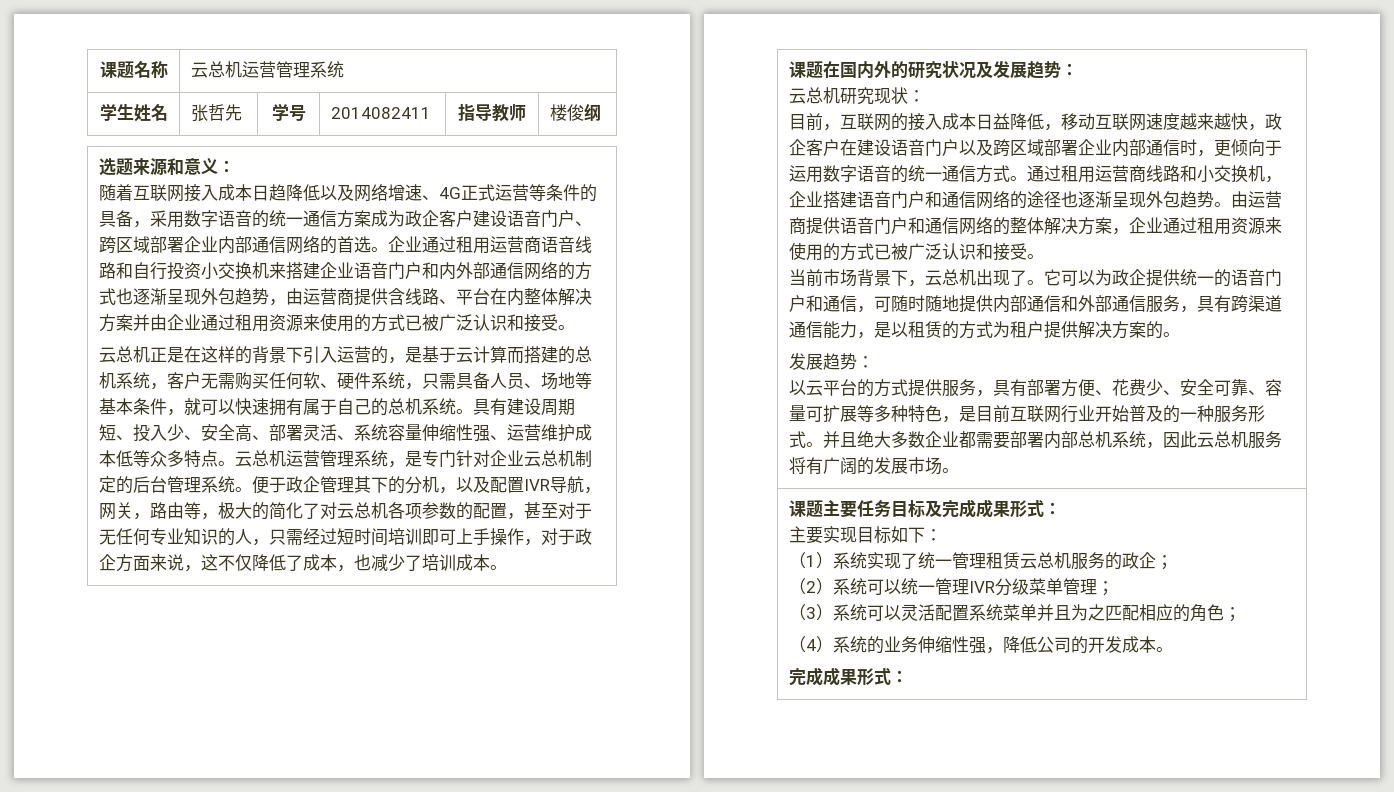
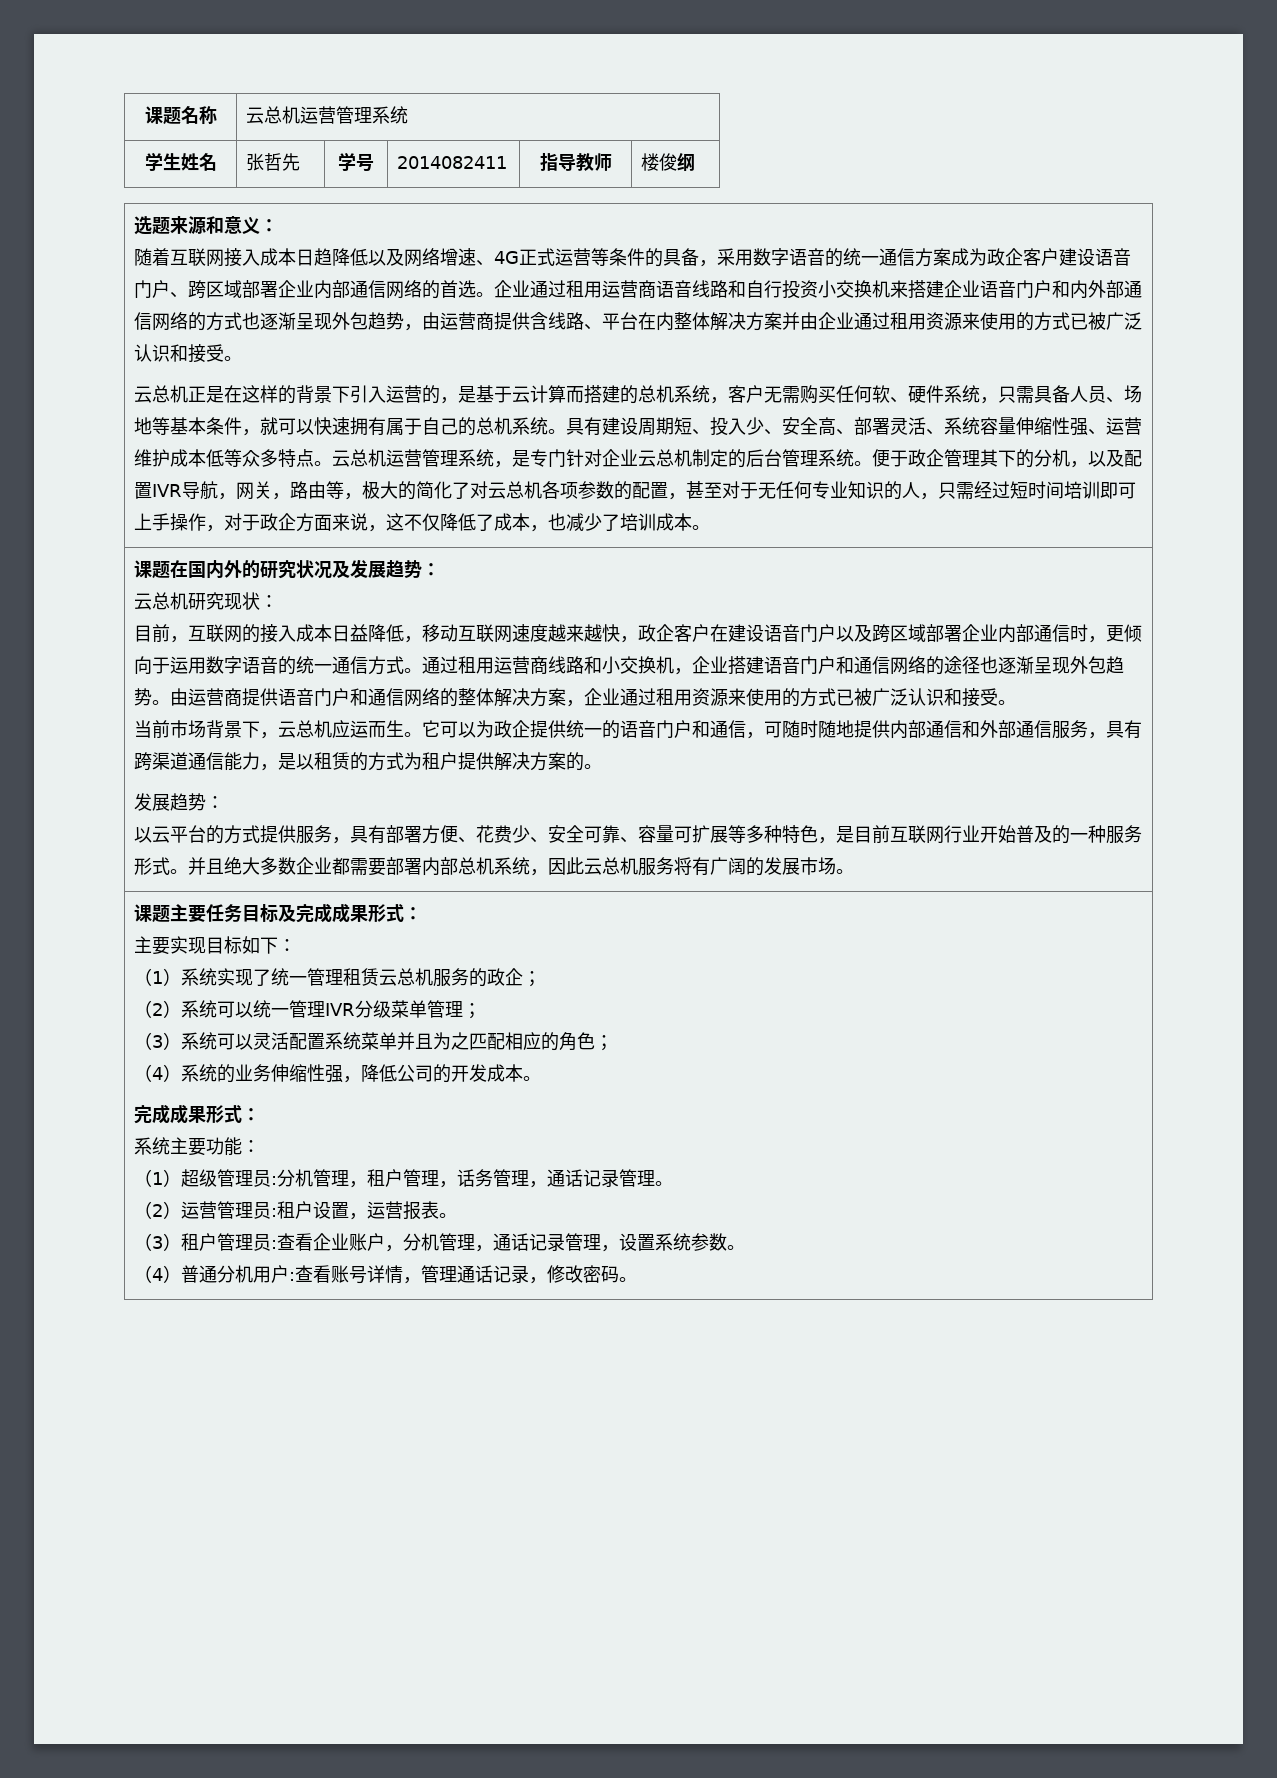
- 当前市场背景下，云总机出现了。
+ 当前市场背景下，云总机应运而生。
+ 系统主要功能：
+ （1）超级管理员:分机管理，租户管理，话务管理，通话记录管理。
+ （2）运营管理员:租户设置，运营报表。
+ （3）租户管理员:查看企业账户，分机管理，通话记录管理，设置系统参数。
+ （4）普通分机用户:查看账号详情，管理通话记录，修改密码。

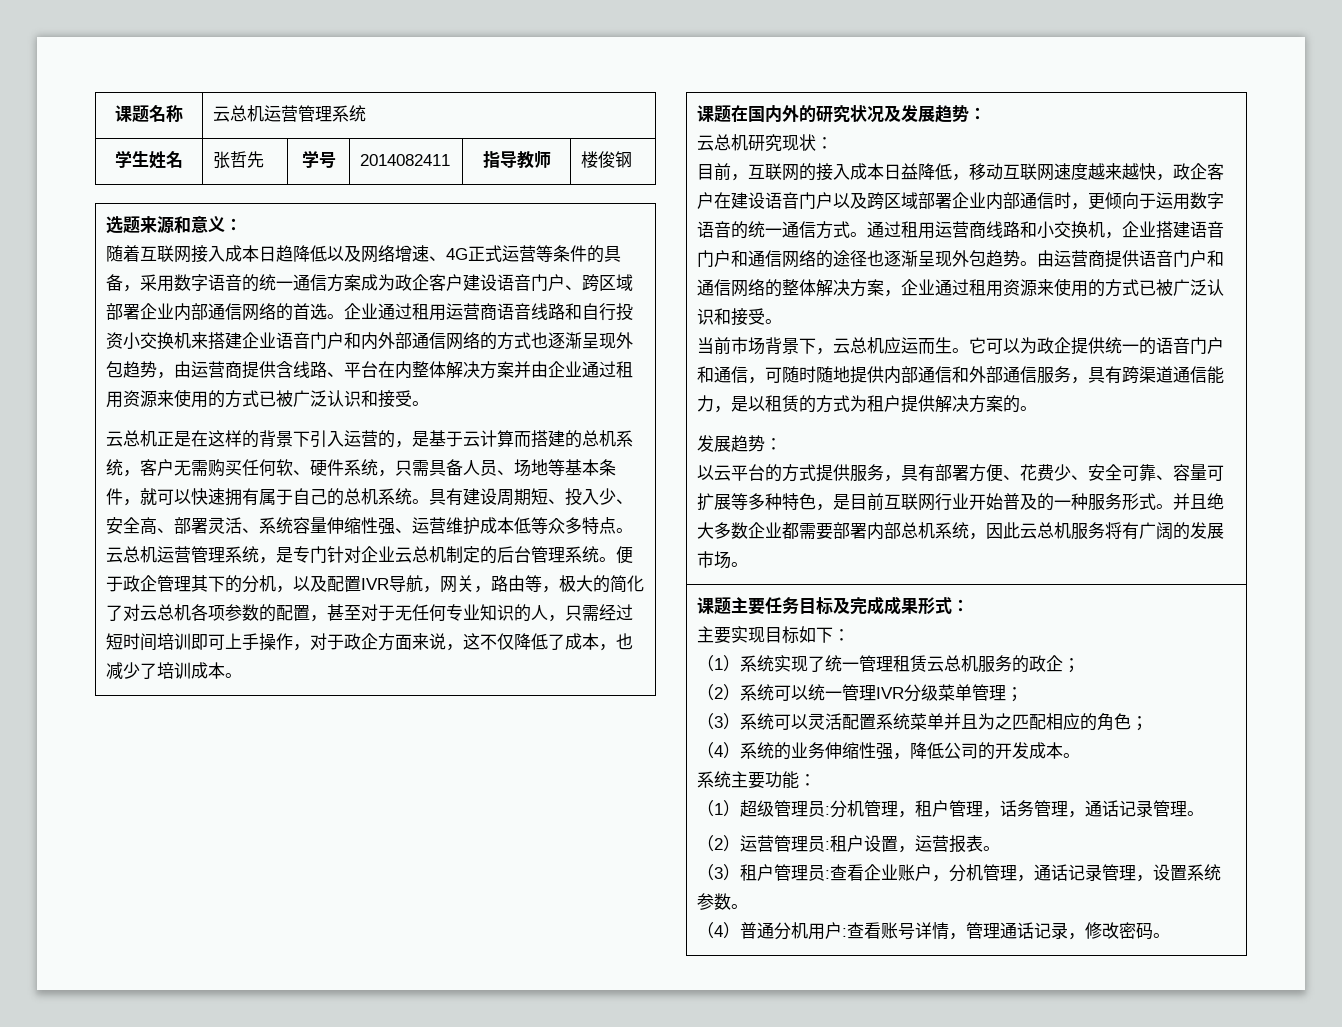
- 学生姓名 | 张哲先 | 学号 | 2014082411 | 指导教师 | 楼俊纲
+ 学生姓名 | 张哲先 | 学号 | 2014082411 | 指导教师 | 楼俊钢
  （4）系统的业务伸缩性强，降低公司的开发成本。
- 完成成果形式：

